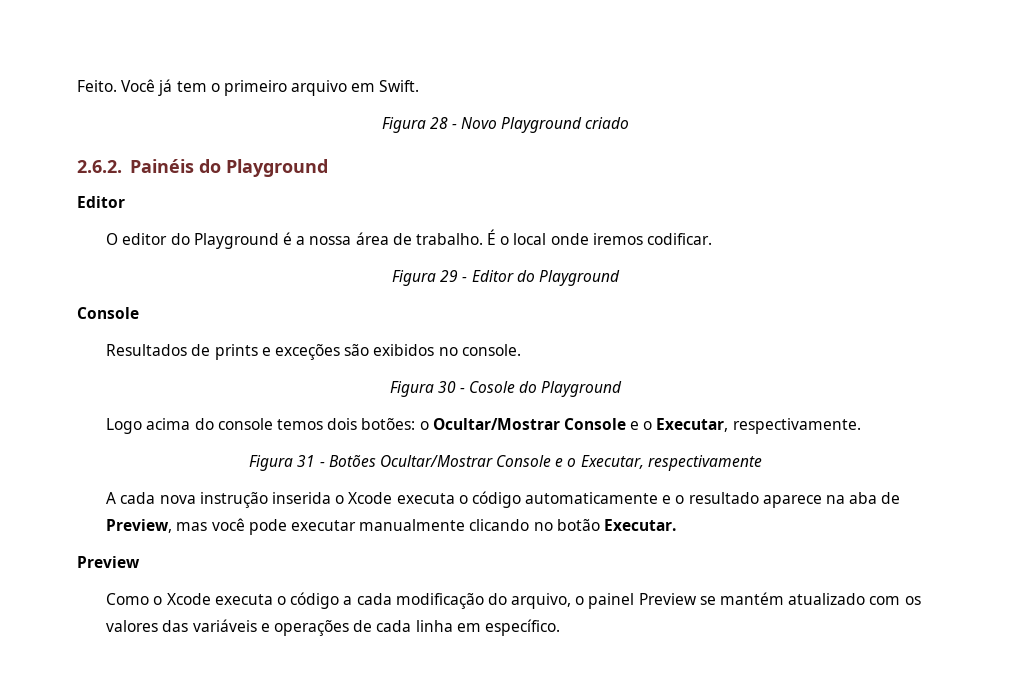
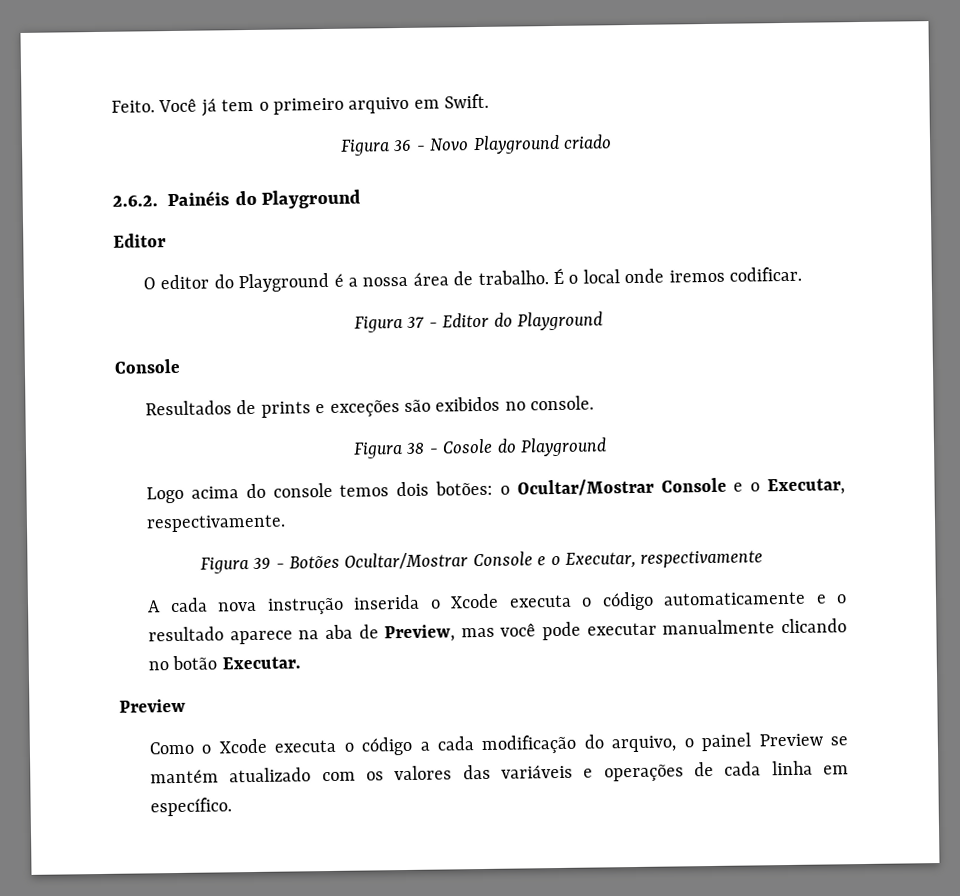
- Figura 28 - Novo Playground criado
+ Figura 36 - Novo Playground criado
- Figura 29 - Editor do Playground
+ Figura 37 - Editor do Playground
- Figura 30 - Cosole do Playground
+ Figura 38 - Cosole do Playground
- Figura 31 - Botões Ocultar/Mostrar Console e o Executar, respectivamente
+ Figura 39 - Botões Ocultar/Mostrar Console e o Executar, respectivamente

